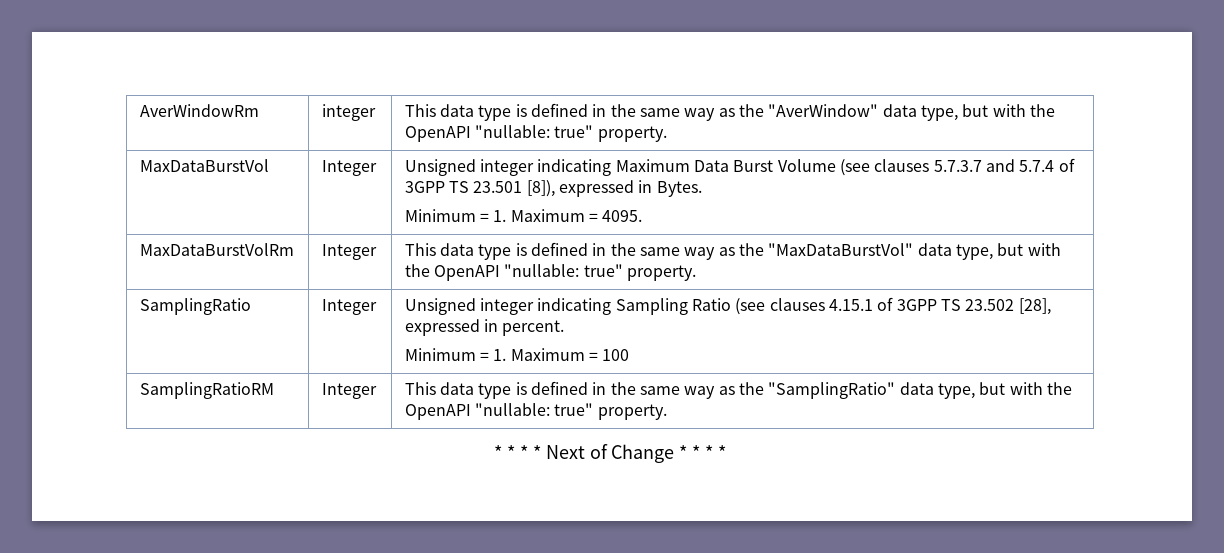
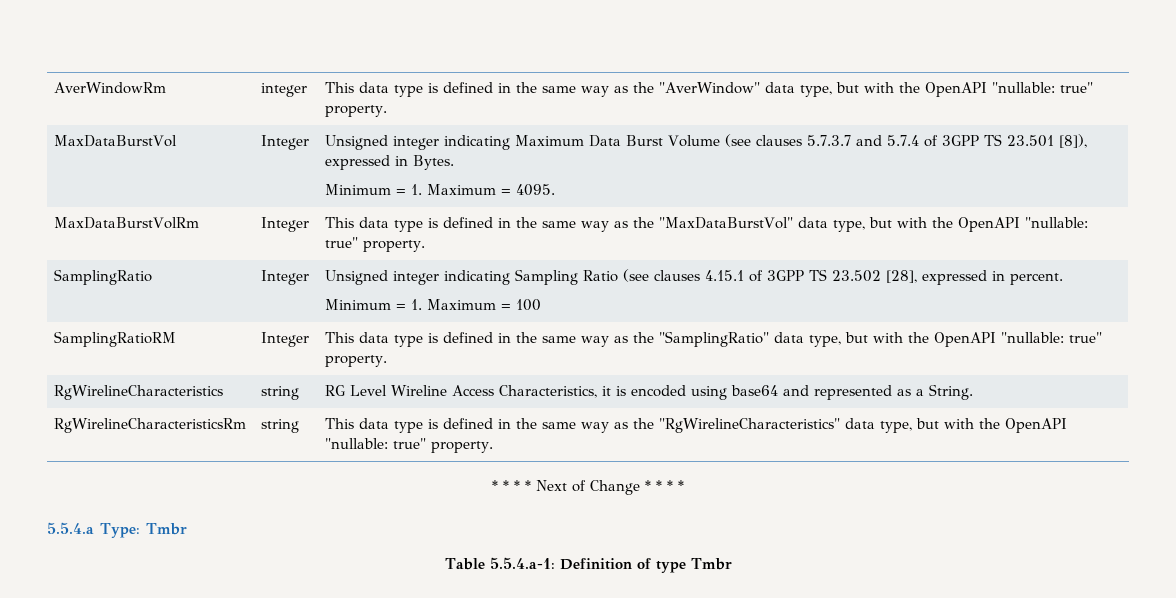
+ RgWirelineCharacteristics | string | RG Level Wireline Access Characteristics, it is encoded using base64 and represented as a String.
+ RgWirelineCharacteristicsRm | string | This data type is defined in the same way as the "RgWirelineCharacteristics" data type, but with the OpenAPI "nullable: true" property.
+ 5.5.4.a Type: Tmbr
+ Table 5.5.4.a-1: Definition of type Tmbr

